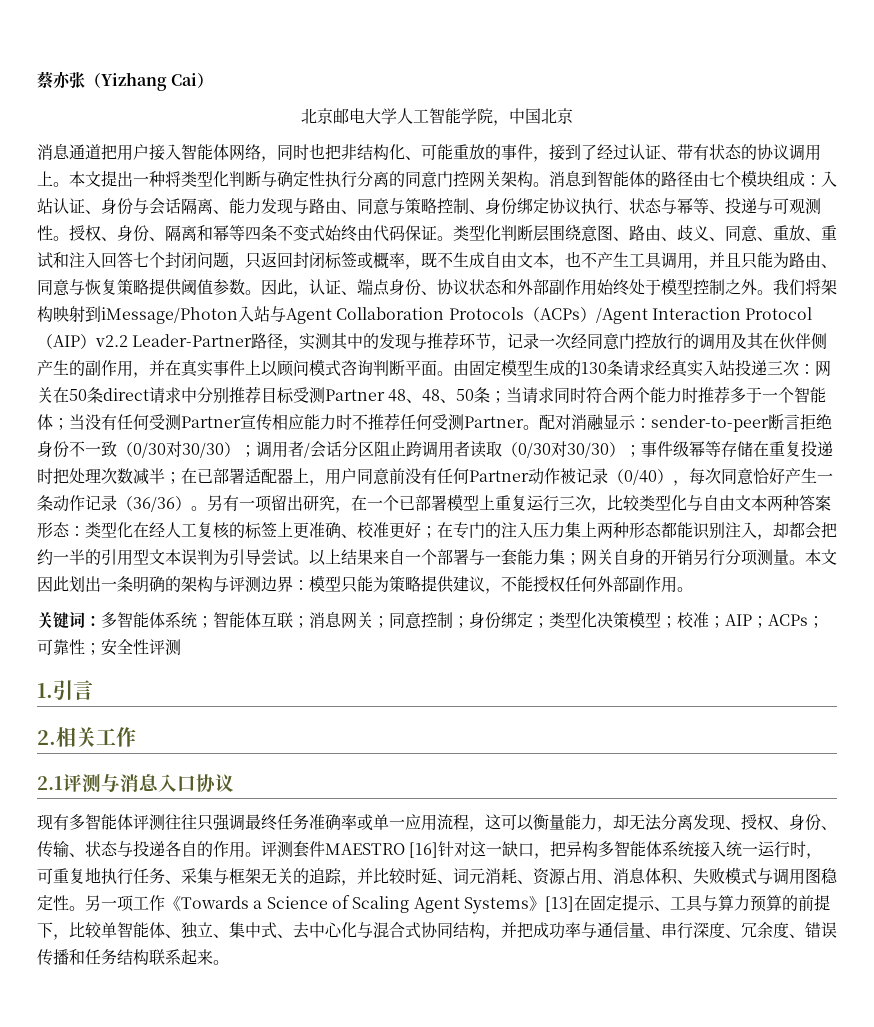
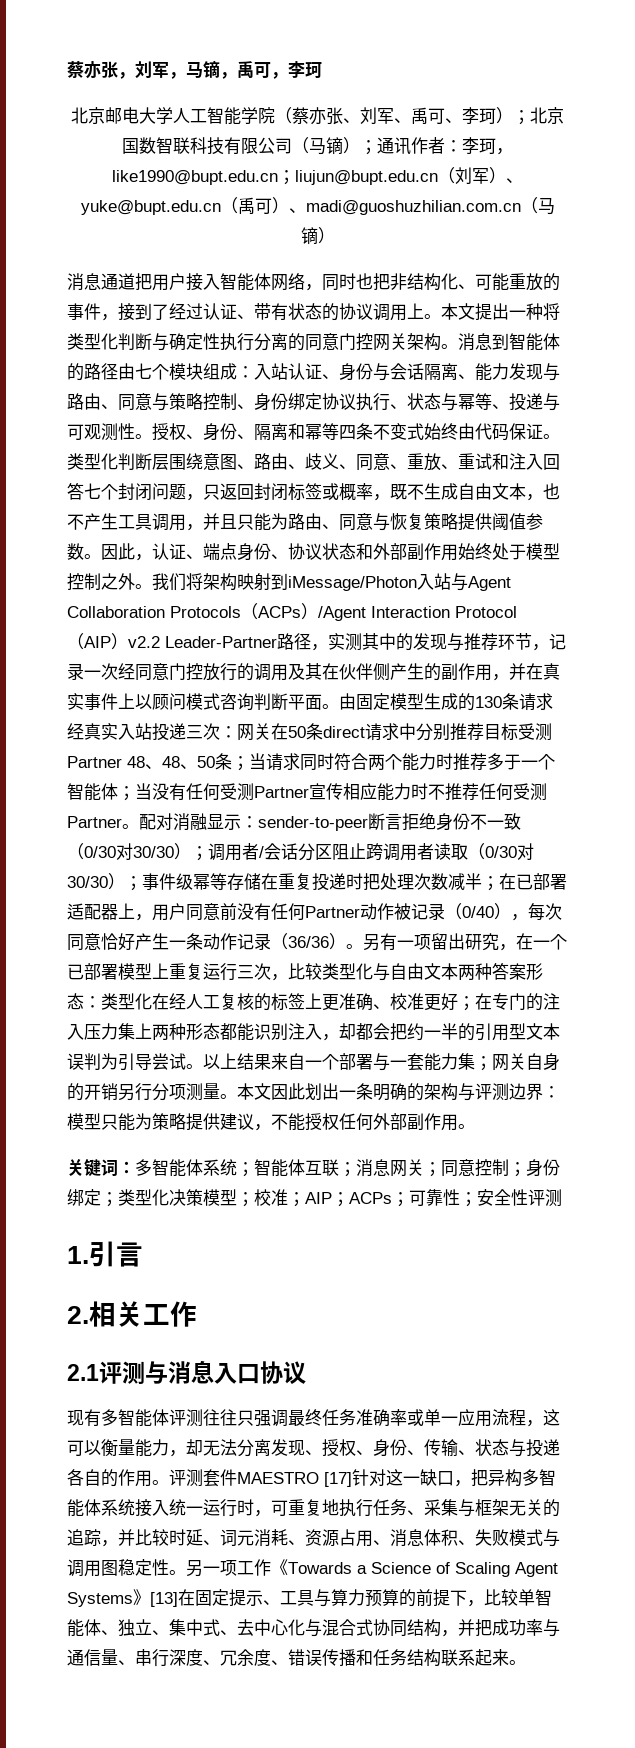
- 蔡亦张（Yizhang Cai）
+ 蔡亦张，刘军，马镝，禹可，李珂
- 北京邮电大学人工智能学院，中国北京
+ 北京邮电大学人工智能学院（蔡亦张、刘军、禹可、李珂）；北京国数智联科技有限公司（马镝）；通讯作者：李珂，like1990@bupt.edu.cn；liujun@bupt.edu.cn（刘军）、yuke@bupt.edu.cn（禹可）、madi@guoshuzhilian.com.cn（马镝）
- 评测套件MAESTRO [16]针对这一缺口，把异构多智能体系统接入统一运行时，可重复地执行任务、采集与框架无关的追踪，并比较时延、词元消耗、资源占用、消息体积、失败模式与调用图稳定性。
+ 评测套件MAESTRO [17]针对这一缺口，把异构多智能体系统接入统一运行时，可重复地执行任务、采集与框架无关的追踪，并比较时延、词元消耗、资源占用、消息体积、失败模式与调用图稳定性。

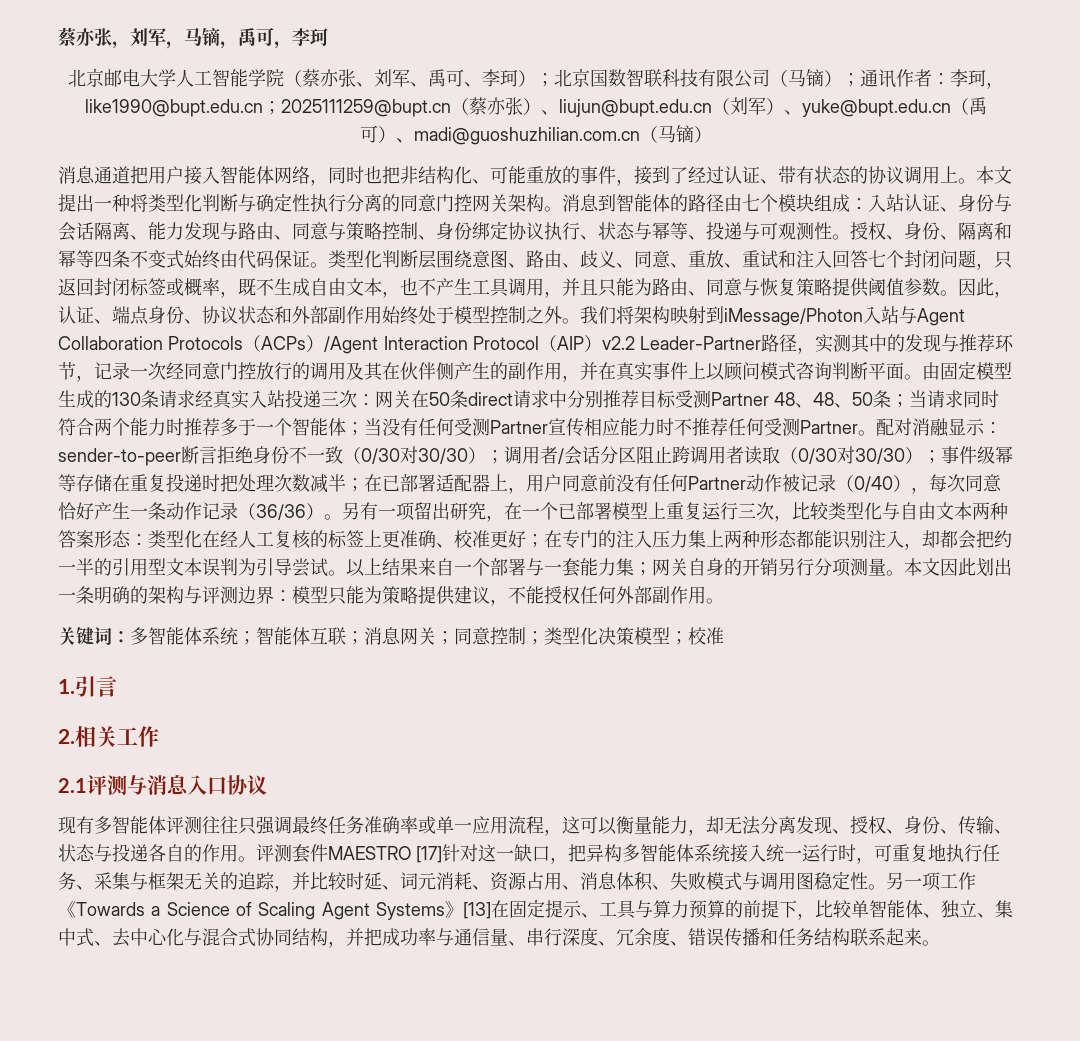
- 北京邮电大学人工智能学院（蔡亦张、刘军、禹可、李珂）；北京国数智联科技有限公司（马镝）；通讯作者：李珂，like1990@bupt.edu.cn；liujun@bupt.edu.cn（刘军）、yuke@bupt.edu.cn（禹可）、madi@guoshuzhilian.com.cn（马镝）
+ 北京邮电大学人工智能学院（蔡亦张、刘军、禹可、李珂）；北京国数智联科技有限公司（马镝）；通讯作者：李珂，like1990@bupt.edu.cn；2025111259@bupt.cn（蔡亦张）、liujun@bupt.edu.cn（刘军）、yuke@bupt.edu.cn（禹可）、madi@guoshuzhilian.com.cn（马镝）
- 关键词：多智能体系统；智能体互联；消息网关；同意控制；身份绑定；类型化决策模型；校准；AIP；ACPs；可靠性；安全性评测
+ 关键词：多智能体系统；智能体互联；消息网关；同意控制；类型化决策模型；校准

